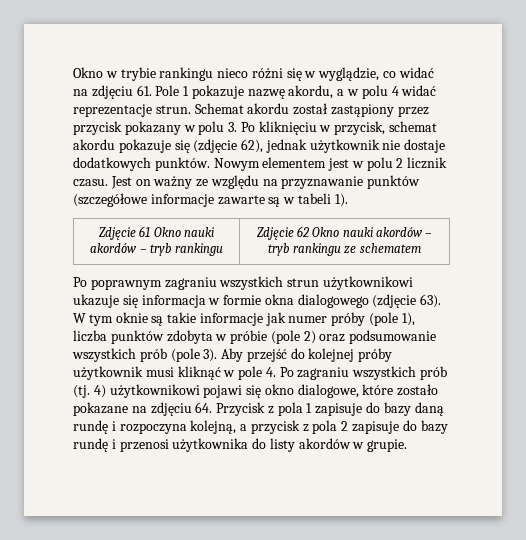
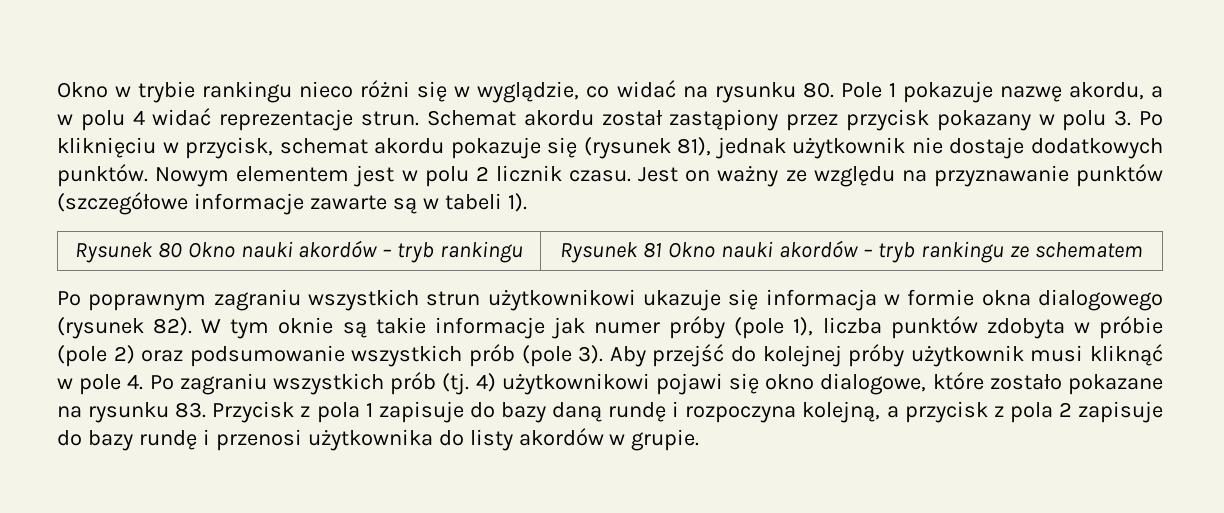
- Okno w trybie rankingu nieco różni się w wyglądzie, co widać na zdjęciu 61. Pole 1 pokazuje nazwę akordu, a w polu 4 widać reprezentacje strun.
+ Okno w trybie rankingu nieco różni się w wyglądzie, co widać na rysunku 80. Pole 1 pokazuje nazwę akordu, a w polu 4 widać reprezentacje strun.
- Schemat akordu został zastąpiony przez przycisk pokazany w polu 3. Po kliknięciu w przycisk, schemat akordu pokazuje się (zdjęcie 62), jednak użytkownik nie dostaje dodatkowych punktów.
+ Schemat akordu został zastąpiony przez przycisk pokazany w polu 3. Po kliknięciu w przycisk, schemat akordu pokazuje się (rysunek 81), jednak użytkownik nie dostaje dodatkowych punktów.
- Zdjęcie 61 Okno nauki akordów – tryb rankingu | Zdjęcie 62 Okno nauki akordów – tryb rankingu ze schematem
+ Rysunek 80 Okno nauki akordów – tryb rankingu | Rysunek 81 Okno nauki akordów – tryb rankingu ze schematem
- Po poprawnym zagraniu wszystkich strun użytkownikowi ukazuje się informacja w formie okna dialogowego (zdjęcie 63).
+ Po poprawnym zagraniu wszystkich strun użytkownikowi ukazuje się informacja w formie okna dialogowego (rysunek 82).
- 4) użytkownikowi pojawi się okno dialogowe, które zostało pokazane na zdjęciu 64. Przycisk z pola 1 zapisuje do bazy daną rundę i rozpoczyna kolejną, a przycisk z pola 2 zapisuje do bazy rundę i przenosi użytkownika do listy akordów w grupie.
+ 4) użytkownikowi pojawi się okno dialogowe, które zostało pokazane na rysunku 83. Przycisk z pola 1 zapisuje do bazy daną rundę i rozpoczyna kolejną, a przycisk z pola 2 zapisuje do bazy rundę i przenosi użytkownika do listy akordów w grupie.

